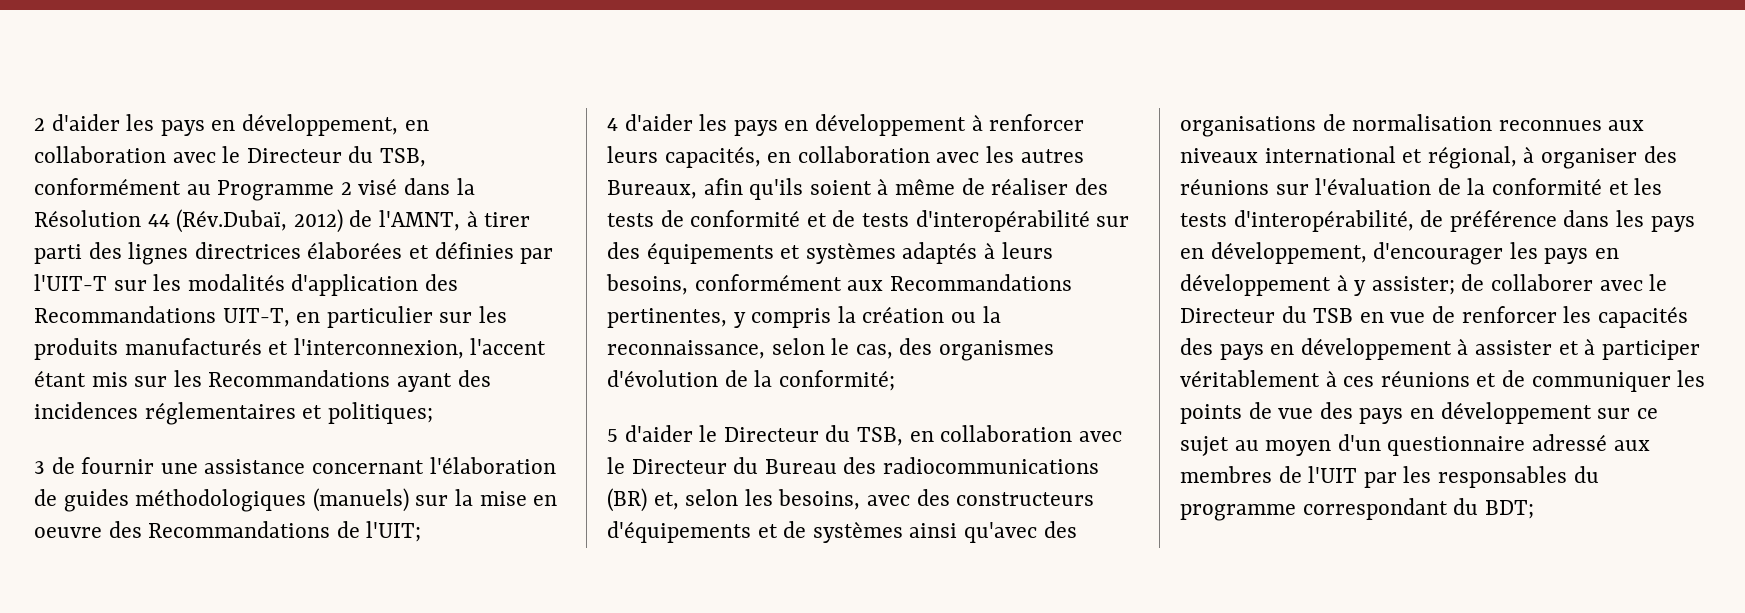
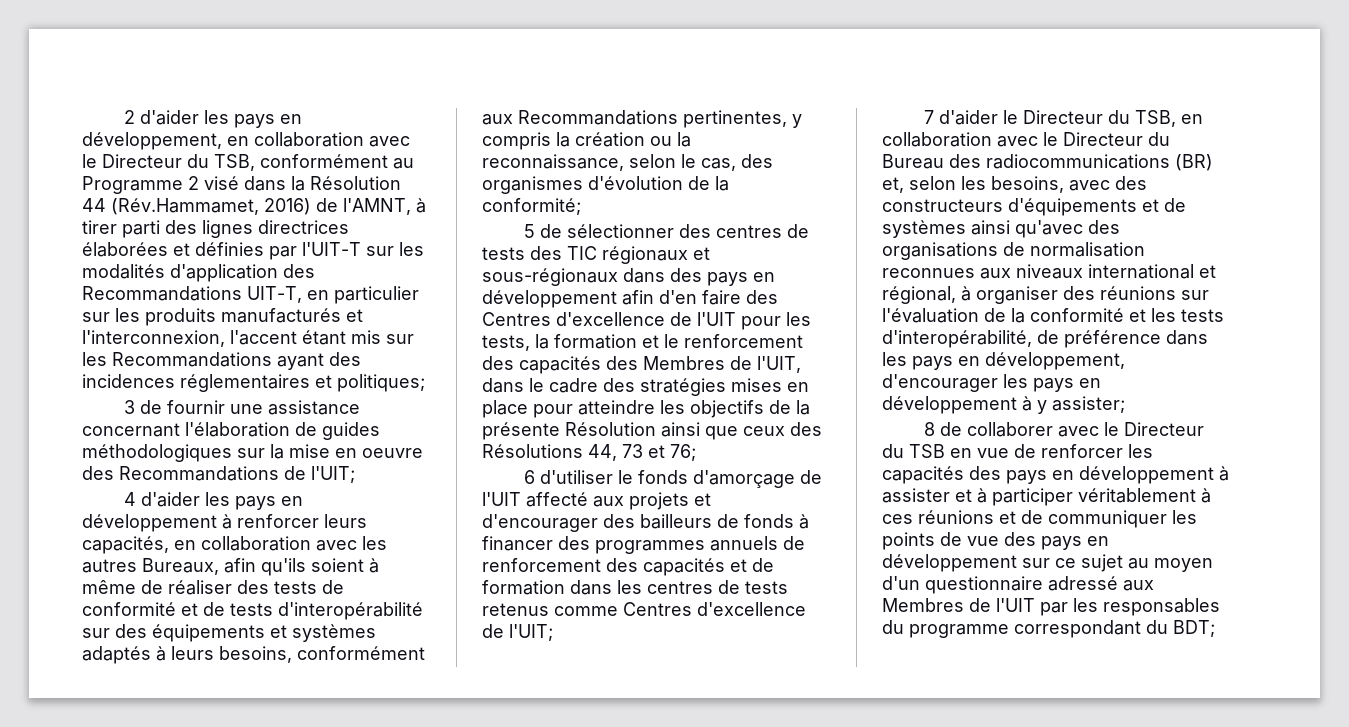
- 2 d'aider les pays en développement, en collaboration avec le Directeur du TSB, conformément au Programme 2 visé dans la Résolution 44 (Rév.Dubaï, 2012) de l'AMNT, à tirer parti des lignes directrices élaborées et définies par l'UIT-T sur les modalités d'application des Recommandations UIT-T, en particulier sur les produits manufacturés et l'interconnexion, l'accent étant mis sur les Recommandations ayant des incidences réglementaires et politiques;
+ 2 d'aider les pays en développement, en collaboration avec le Directeur du TSB, conformément au Programme 2 visé dans la Résolution 44 (Rév.Hammamet, 2016) de l'AMNT, à tirer parti des lignes directrices élaborées et définies par l'UIT-T sur les modalités d'application des Recommandations UIT-T, en particulier sur les produits manufacturés et l'interconnexion, l'accent étant mis sur les Recommandations ayant des incidences réglementaires et politiques;
- 3 de fournir une assistance concernant l'élaboration de guides méthodologiques (manuels) sur la mise en oeuvre des Recommandations de l'UIT;
+ 3 de fournir une assistance concernant l'élaboration de guides méthodologiques sur la mise en oeuvre des Recommandations de l'UIT;
- 5 d'aider le Directeur du TSB, en collaboration avec le Directeur du Bureau des radiocommunications (BR) et, selon les besoins, avec des constructeurs d'équipements et de systèmes ainsi qu'avec des organisations de normalisation reconnues aux niveaux international et régional, à organiser des réunions sur l'évaluation de la conformité et les tests d'interopérabilité, de préférence dans les pays en développement, d'encourager les pays en développement à y assister; de collaborer avec le Directeur du TSB en vue de renforcer les capacités des pays en développement à assister et à participer véritablement à ces réunions et de communiquer les points de vue des pays en développement sur ce sujet au moyen d'un questionnaire adressé aux membres de l'UIT par les responsables du programme correspondant du BDT;
+ 5 de sélectionner des centres de tests des TIC régionaux et sous-régionaux dans des pays en développement afin d'en faire des Centres d'excellence de l'UIT pour les tests, la formation et le renforcement des capacités des Membres de l'UIT, dans le cadre des stratégies mises en place pour atteindre les objectifs de la présente Résolution ainsi que ceux des Résolutions 44, 73 et 76;
+ 6 d'utiliser le fonds d'amorçage de l'UIT affecté aux projets et d'encourager des bailleurs de fonds à financer des programmes annuels de renforcement des capacités et de formation dans les centres de tests retenus comme Centres d'excellence de l'UIT;
+ 7 d'aider le Directeur du TSB, en collaboration avec le Directeur du Bureau des radiocommunications (BR) et, selon les besoins, avec des constructeurs d'équipements et de systèmes ainsi qu'avec des organisations de normalisation reconnues aux niveaux international et régional, à organiser des réunions sur l'évaluation de la conformité et les tests d'interopérabilité, de préférence dans les pays en développement, d'encourager les pays en développement à y assister;
+ 8 de collaborer avec le Directeur du TSB en vue de renforcer les capacités des pays en développement à assister et à participer véritablement à ces réunions et de communiquer les points de vue des pays en développement sur ce sujet au moyen d'un questionnaire adressé aux Membres de l'UIT par les responsables du programme correspondant du BDT;

